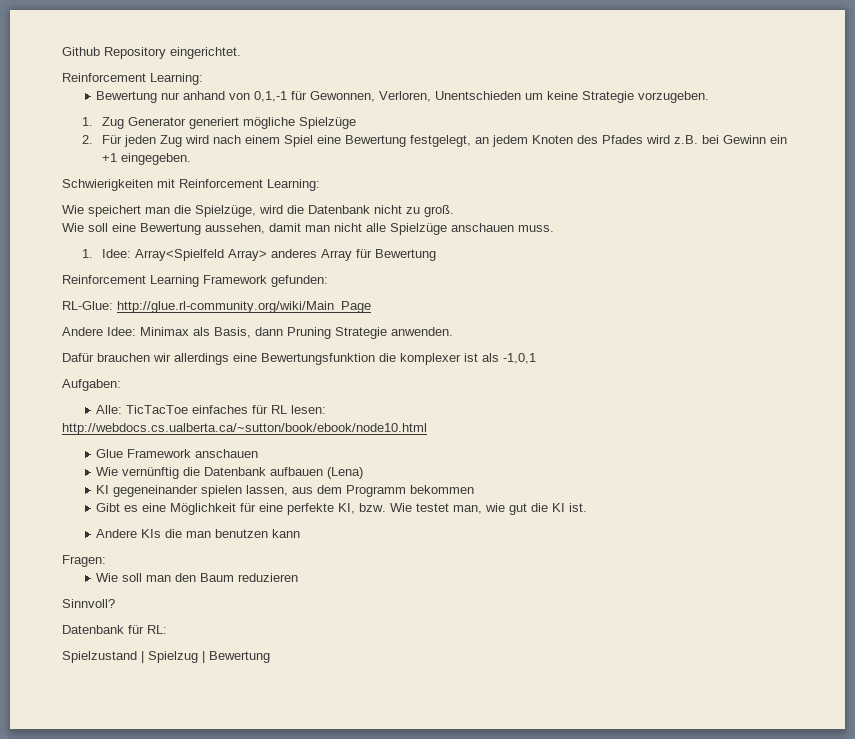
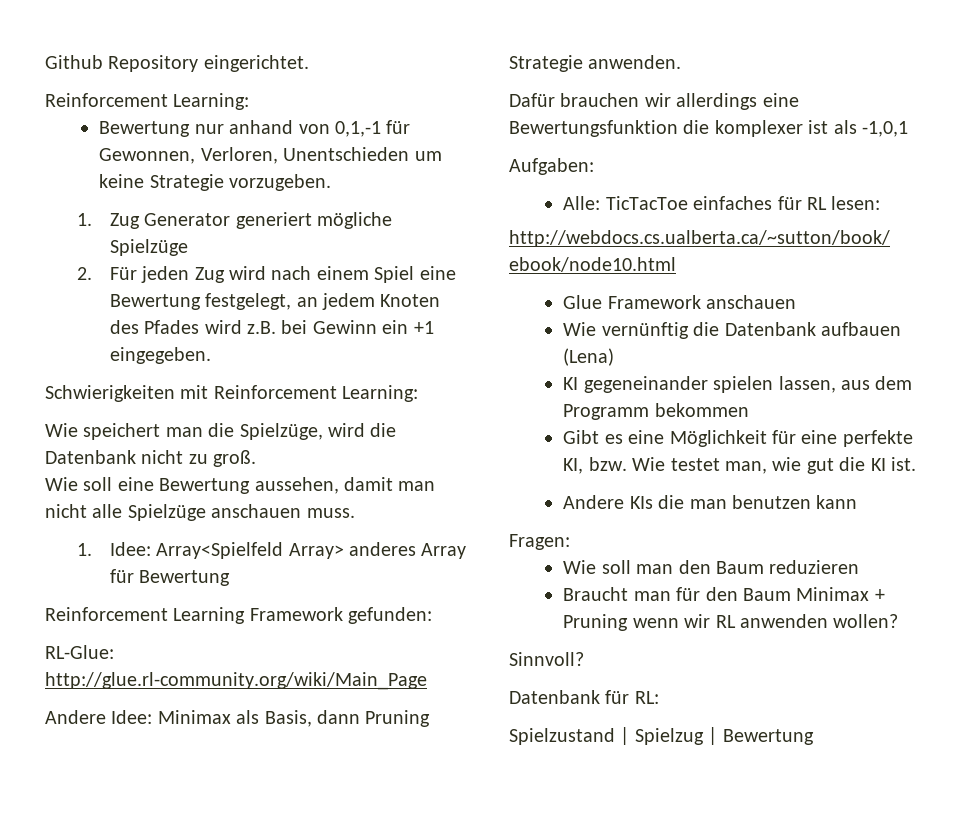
+ Braucht man für den Baum Minimax + Pruning wenn wir RL anwenden wollen?

